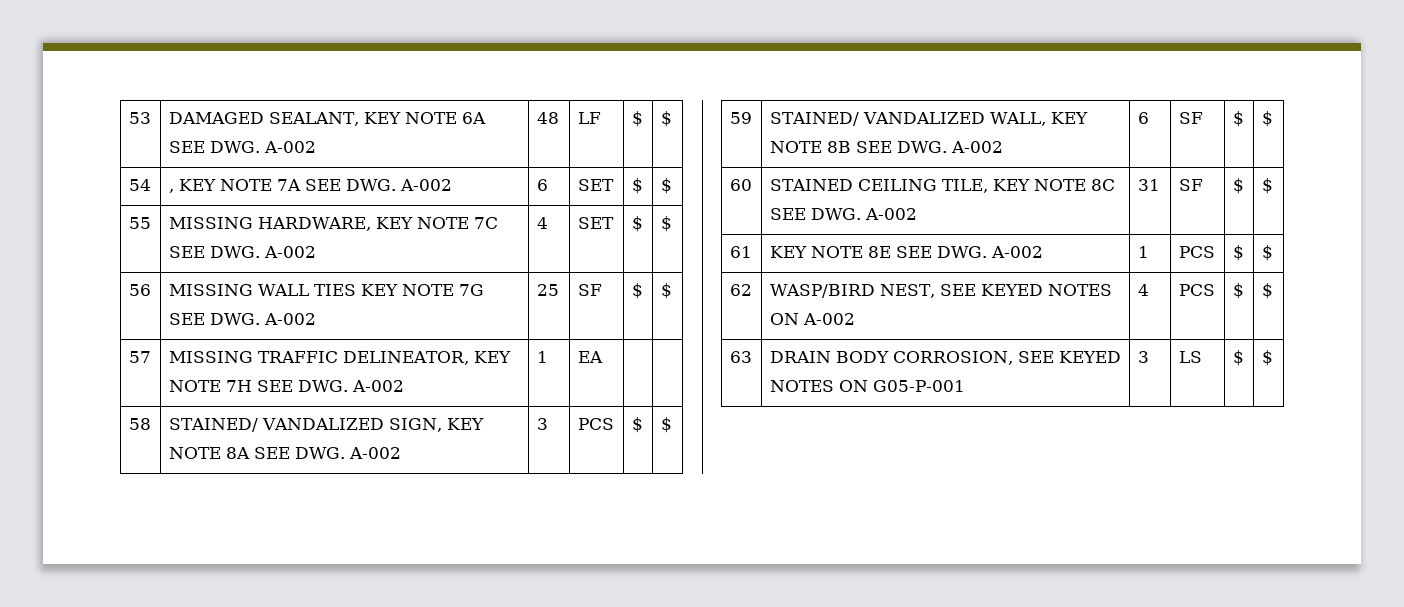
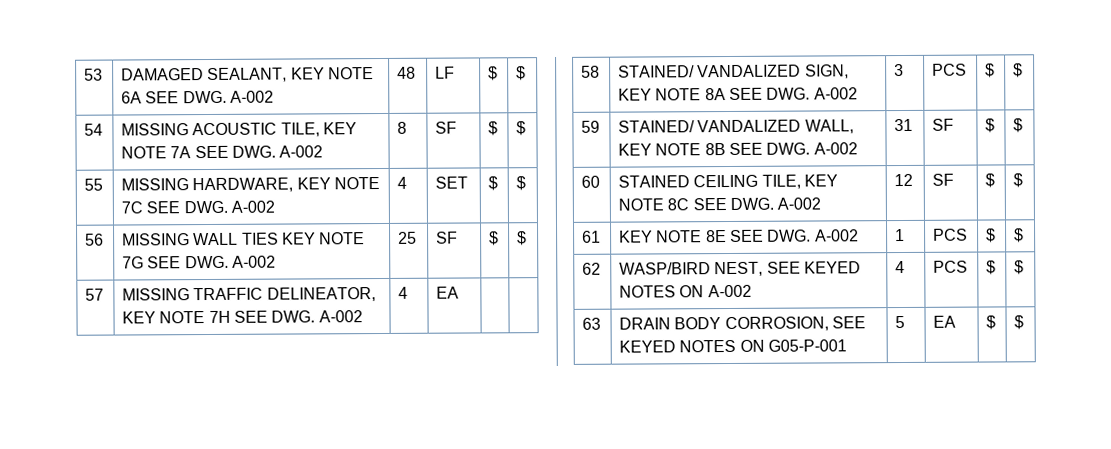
- 54 | , KEY NOTE 7A SEE DWG. A-002 | 6 | SET | $ | $
+ 54 | MISSING ACOUSTIC TILE, KEY NOTE 7A SEE DWG. A-002 | 8 | SF | $ | $
- 57 | MISSING TRAFFIC DELINEATOR, KEY NOTE 7H SEE DWG. A-002 | 1 | EA | |
+ 57 | MISSING TRAFFIC DELINEATOR, KEY NOTE 7H SEE DWG. A-002 | 4 | EA | |
- 59 | STAINED/ VANDALIZED WALL, KEY NOTE 8B SEE DWG. A-002 | 6 | SF | $ | $
+ 59 | STAINED/ VANDALIZED WALL, KEY NOTE 8B SEE DWG. A-002 | 31 | SF | $ | $
- 60 | STAINED CEILING TILE, KEY NOTE 8C SEE DWG. A-002 | 31 | SF | $ | $
+ 60 | STAINED CEILING TILE, KEY NOTE 8C SEE DWG. A-002 | 12 | SF | $ | $
- 63 | DRAIN BODY CORROSION, SEE KEYED NOTES ON G05-P-001 | 3 | LS | $ | $
+ 63 | DRAIN BODY CORROSION, SEE KEYED NOTES ON G05-P-001 | 5 | EA | $ | $

